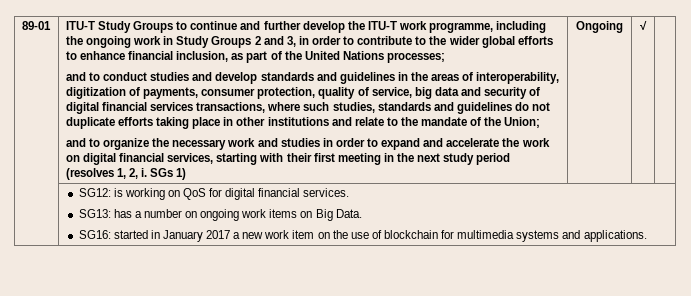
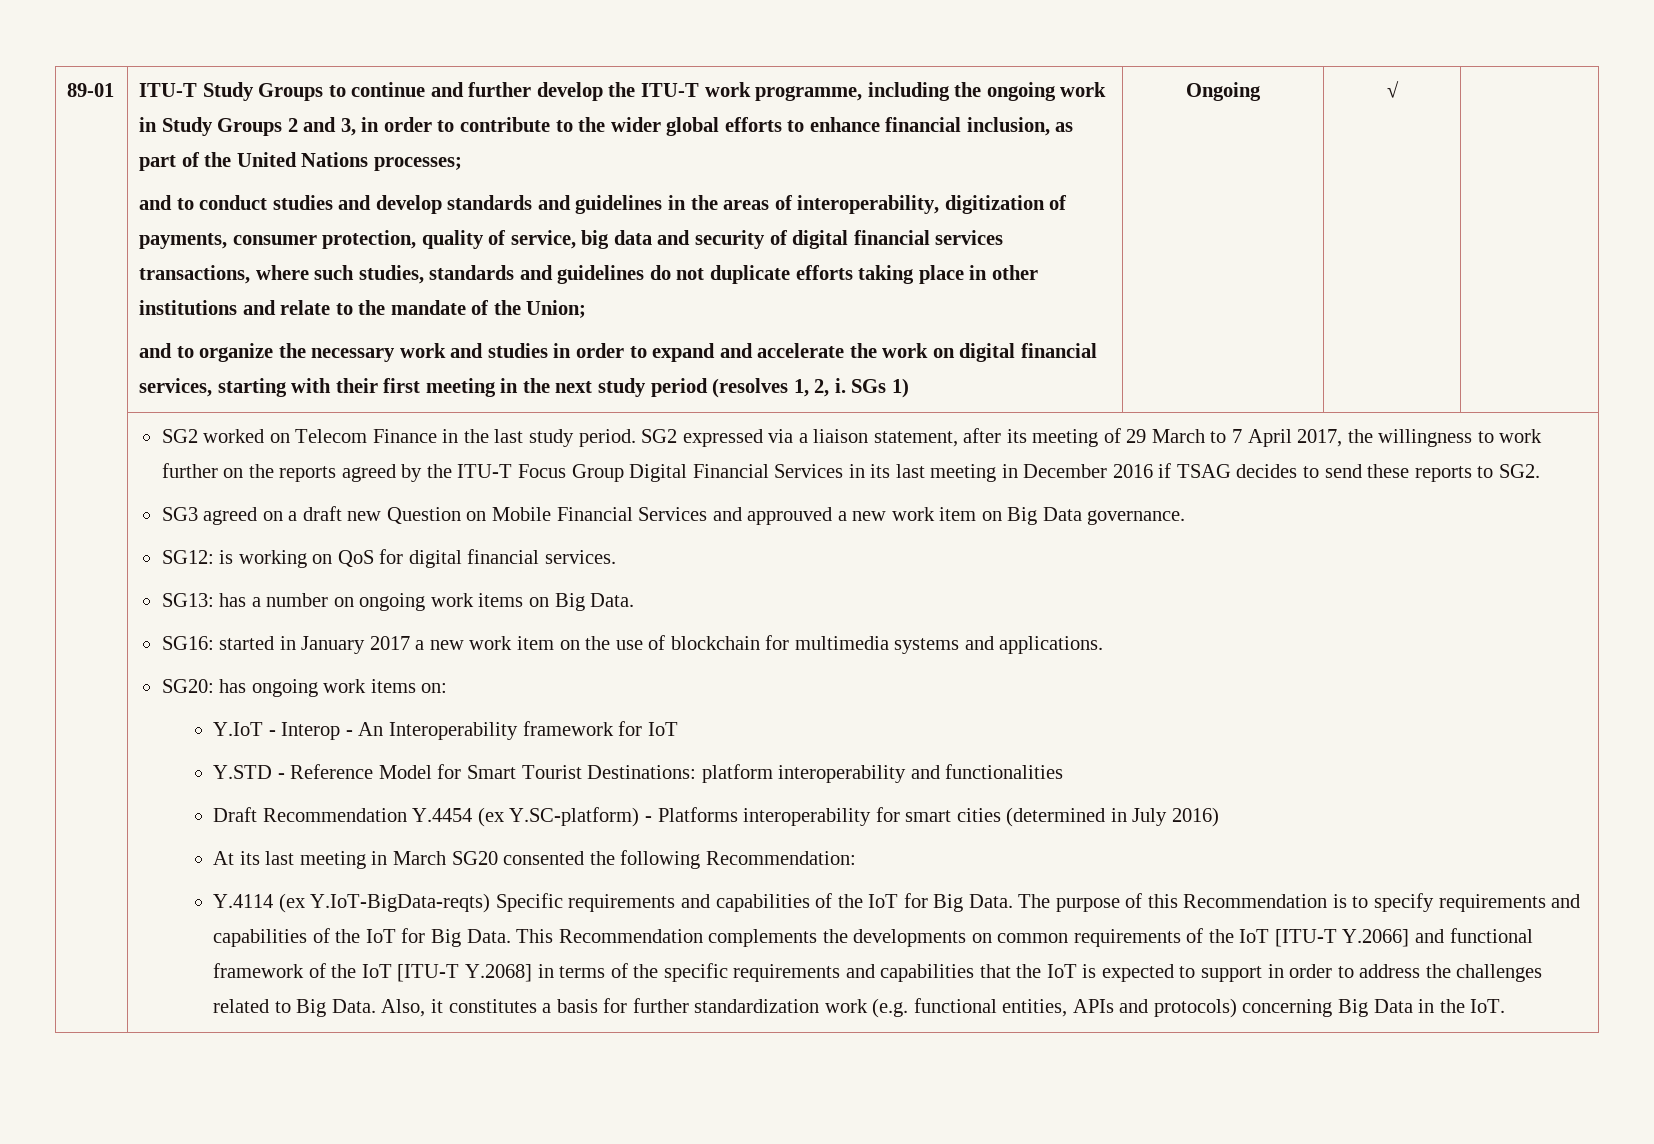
+ SG2 worked on Telecom Finance in the last study period. SG2 expressed via a liaison statement, after its meeting of 29 March to 7 April 2017, the willingness to work further on the reports agreed by the ITU-T Focus Group Digital Financial Services in its last meeting in December 2016 if TSAG decides to send these reports to SG2.
+ SG3 agreed on a draft new Question on Mobile Financial Services and approuved a new work item on Big Data governance.
+ SG20: has ongoing work items on:
+ Y.IoT - Interop - An Interoperability framework for IoT
+ Y.STD - Reference Model for Smart Tourist Destinations: platform interoperability and functionalities
+ Draft Recommendation Y.4454 (ex Y.SC-platform) - Platforms interoperability for smart cities (determined in July 2016)
+ At its last meeting in March SG20 consented the following Recommendation:
+ Y.4114 (ex Y.IoT-BigData-reqts) Specific requirements and capabilities of the IoT for Big Data. The purpose of this Recommendation is to specify requirements and capabilities of the IoT for Big Data. This Recommendation complements the developments on common requirements of the IoT [ITU-T Y.2066] and functional framework of the IoT [ITU-T Y.2068] in terms of the specific requirements and capabilities that the IoT is expected to support in order to address the challenges related to Big Data. Also, it constitutes a basis for further standardization work (e.g. functional entities, APIs and protocols) concerning Big Data in the IoT.

